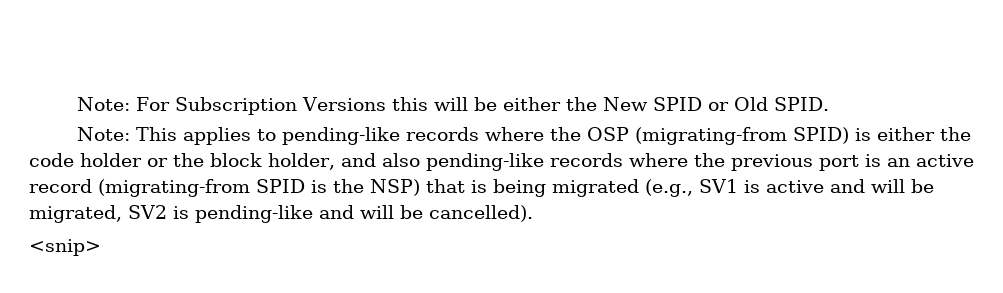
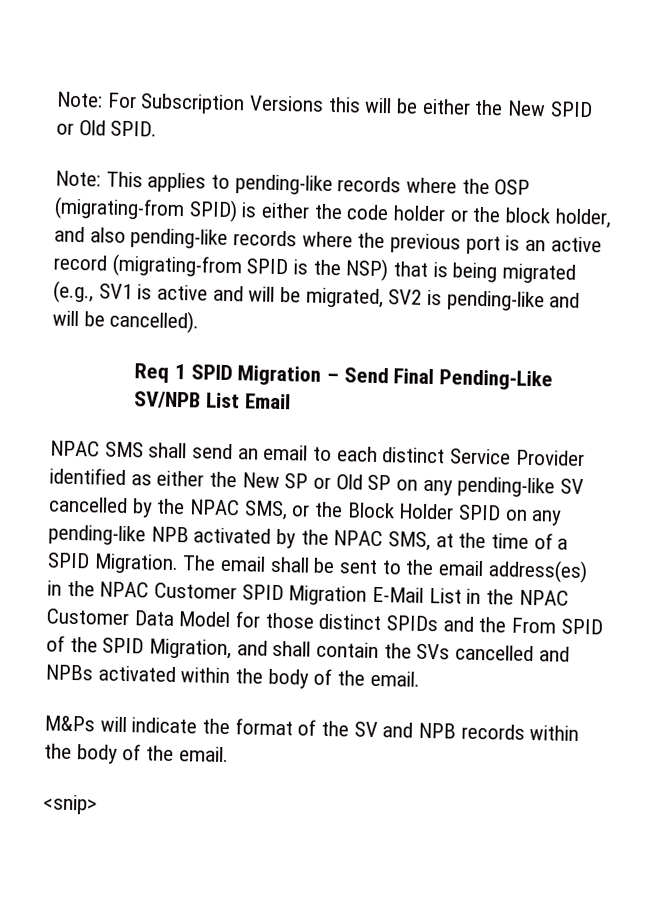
+ Req 1 SPID Migration – Send Final Pending-Like SV/NPB List Email
+ NPAC SMS shall send an email to each distinct Service Provider identified as either the New SP or Old SP on any pending-like SV cancelled by the NPAC SMS, or the Block Holder SPID on any pending-like NPB activated by the NPAC SMS, at the time of a SPID Migration. The email shall be sent to the email address(es) in the NPAC Customer SPID Migration E-Mail List in the NPAC Customer Data Model for those distinct SPIDs and the From SPID of the SPID Migration, and shall contain the SVs cancelled and NPBs activated within the body of the email.
+ M&Ps will indicate the format of the SV and NPB records within the body of the email.

